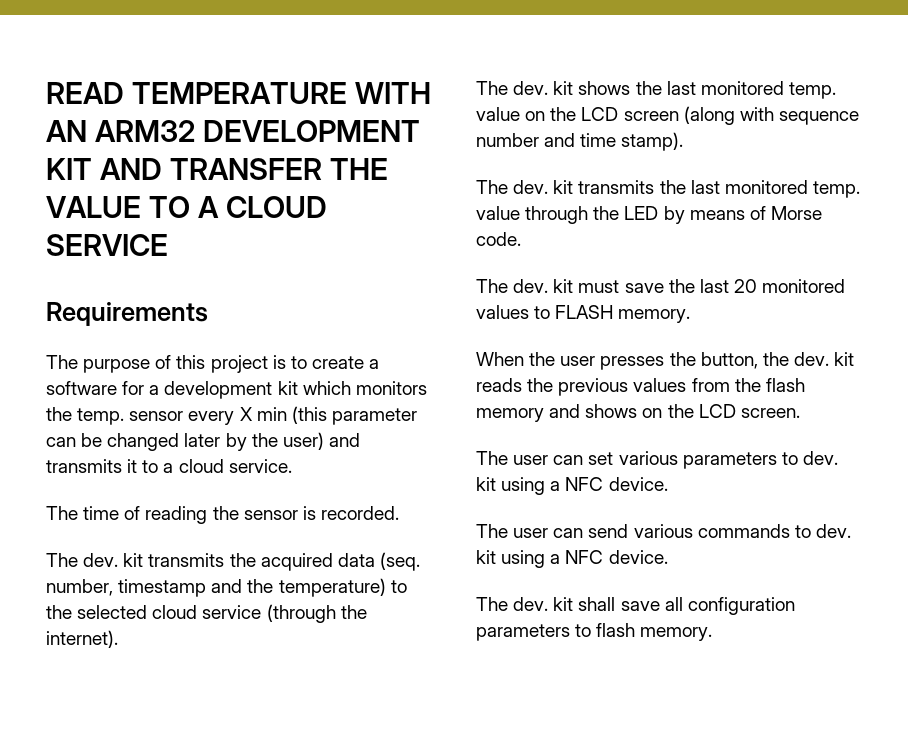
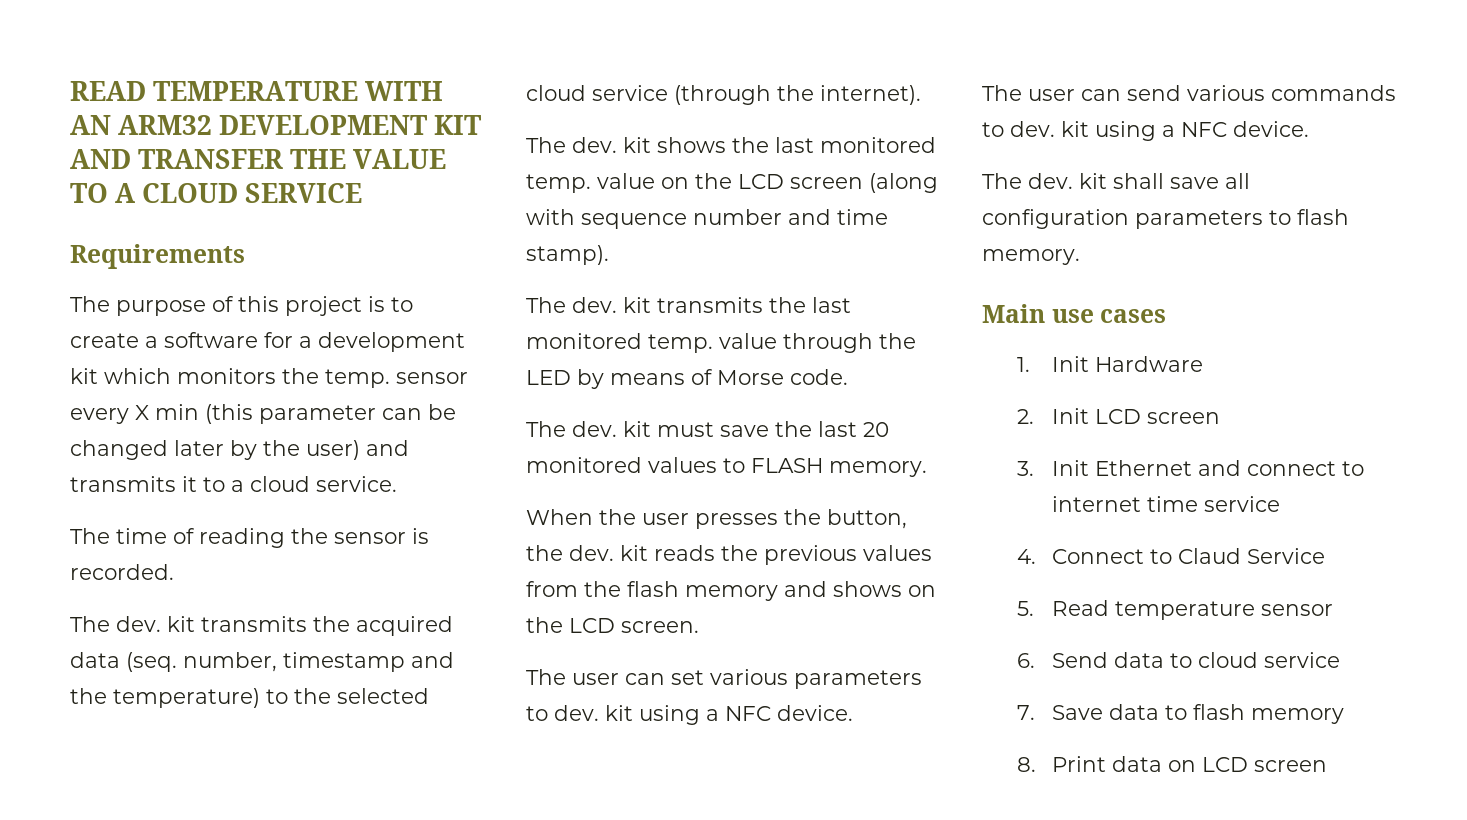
+ Main use cases
+ 1. Init Hardware
+ 2. Init LCD screen
+ 3. Init Ethernet and connect to internet time service
+ 4. Connect to Claud Service
+ 5. Read temperature sensor
+ 6. Send data to cloud service
+ 7. Save data to flash memory
+ 8. Print data on LCD screen

